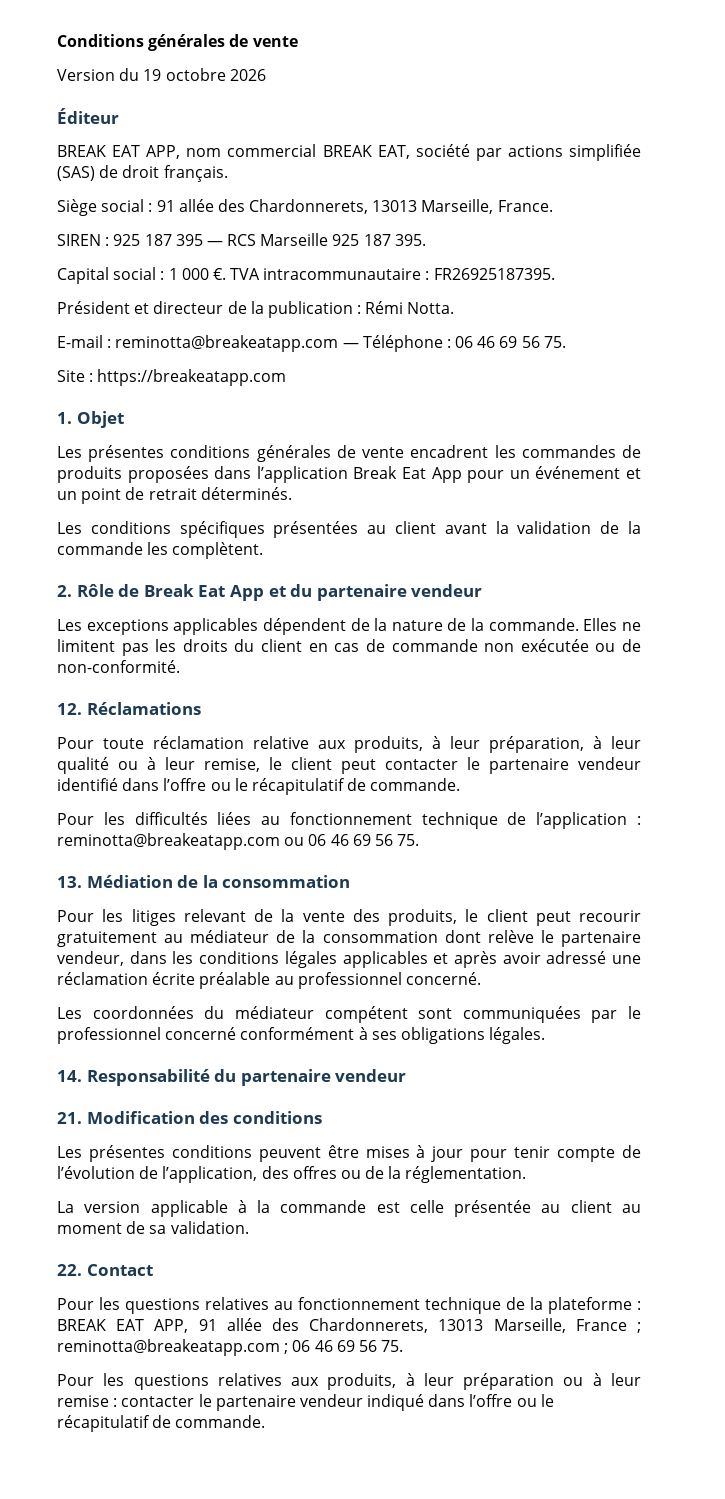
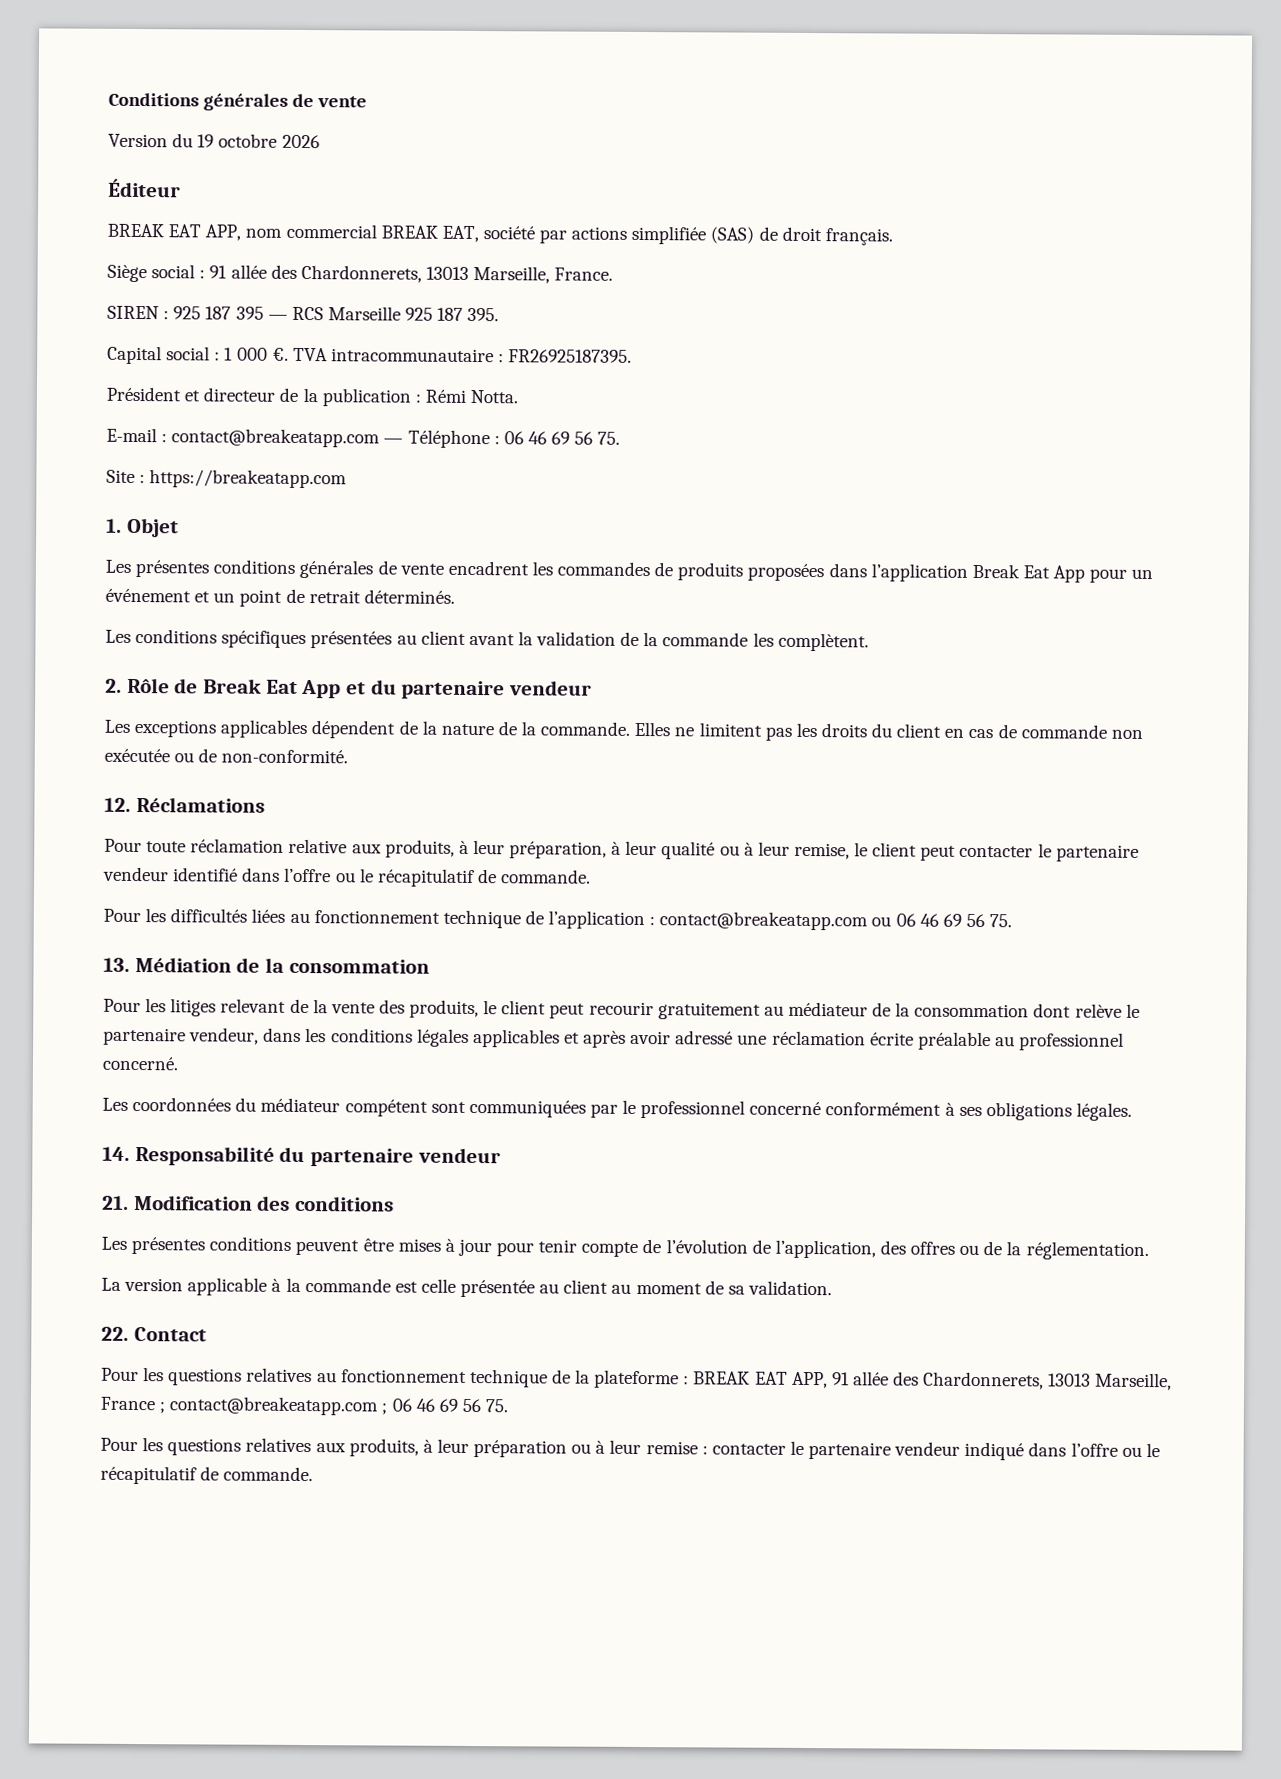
- E-mail : reminotta@breakeatapp.com — Téléphone : 06 46 69 56 75.
+ E-mail : contact@breakeatapp.com — Téléphone : 06 46 69 56 75.
- Pour les difficultés liées au fonctionnement technique de l’application : reminotta@breakeatapp.com ou 06 46 69 56 75.
+ Pour les difficultés liées au fonctionnement technique de l’application : contact@breakeatapp.com ou 06 46 69 56 75.
- Pour les questions relatives au fonctionnement technique de la plateforme : BREAK EAT APP, 91 allée des Chardonnerets, 13013 Marseille, France ; reminotta@breakeatapp.com ; 06 46 69 56 75.
+ Pour les questions relatives au fonctionnement technique de la plateforme : BREAK EAT APP, 91 allée des Chardonnerets, 13013 Marseille, France ; contact@breakeatapp.com ; 06 46 69 56 75.

